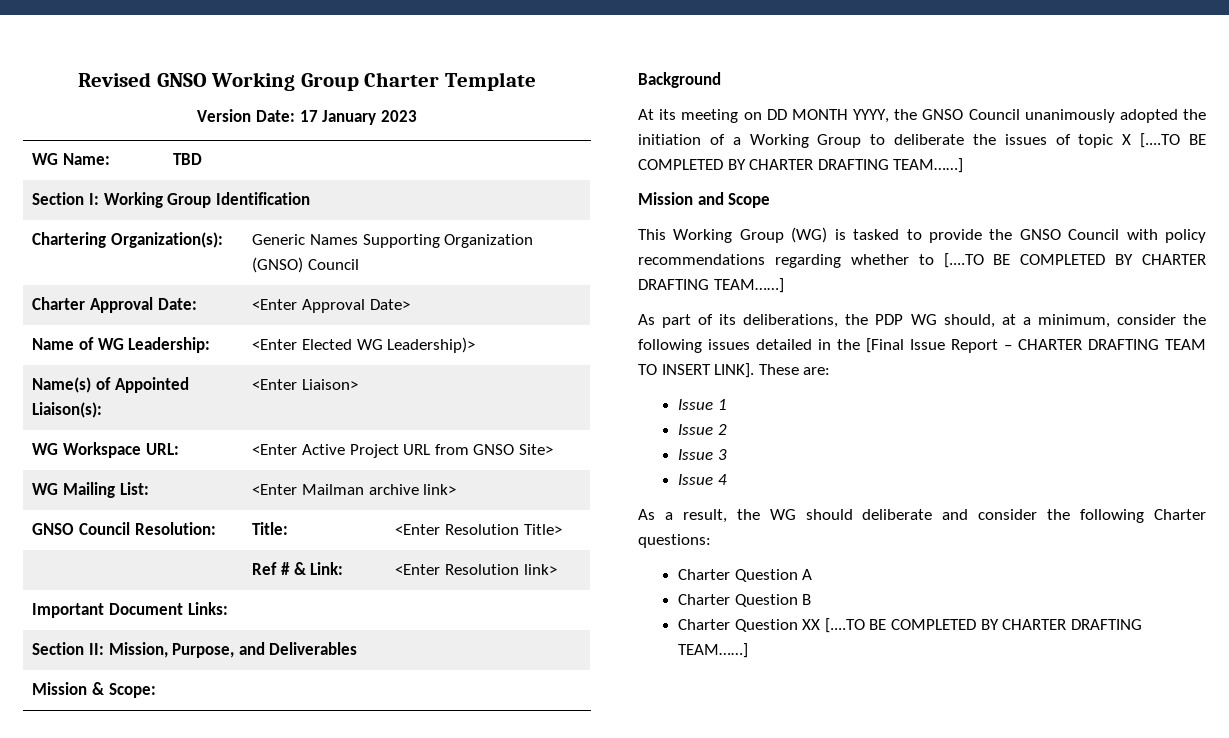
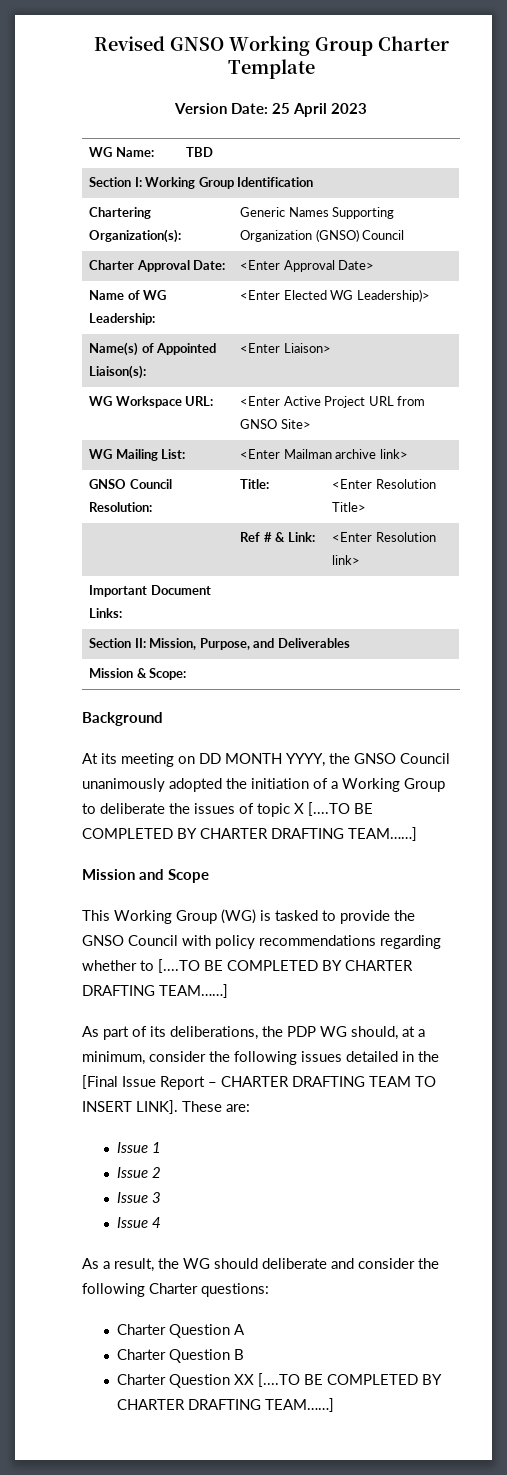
- Version Date: 17 January 2023
+ Version Date: 25 April 2023

